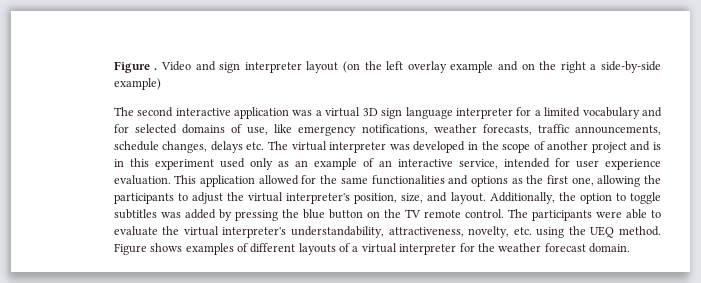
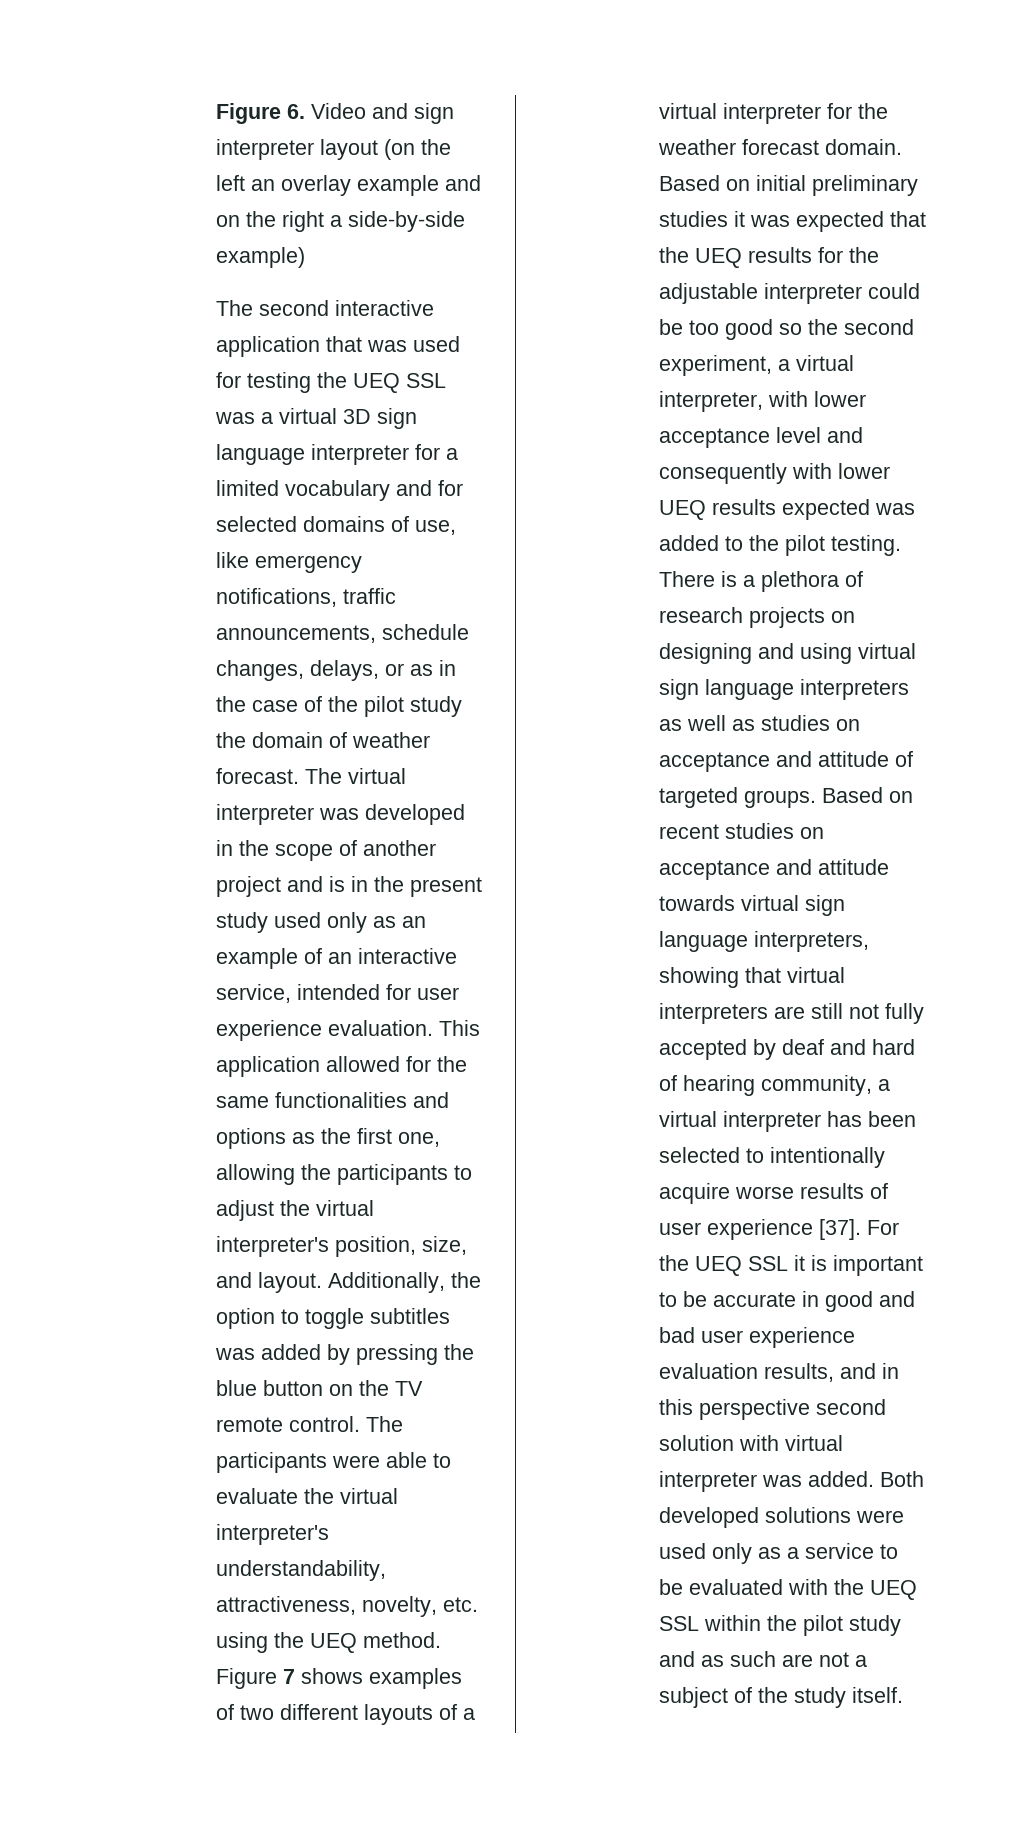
- Figure . Video and sign interpreter layout (on the left overlay example and on the right a side-by-side example)
+ Figure 6. Video and sign interpreter layout (on the left an overlay example and on the right a side-by-side example)
- The second interactive application was a virtual 3D sign language interpreter for a limited vocabulary and for selected domains of use, like emergency notifications, weather forecasts, traffic announcements, schedule changes, delays etc. The virtual interpreter was developed in the scope of another project and is in this experiment used only as an example of an interactive service, intended for user experience evaluation.
+ The second interactive application that was used for testing the UEQ SSL was a virtual 3D sign language interpreter for a limited vocabulary and for selected domains of use, like emergency notifications, traffic announcements, schedule changes, delays, or as in the case of the pilot study the domain of weather forecast. The virtual interpreter was developed in the scope of another project and is in the present study used only as an example of an interactive service, intended for user experience evaluation.
- Figure shows examples of different layouts of a virtual interpreter for the weather forecast domain.
+ Figure 7 shows examples of two different layouts of a virtual interpreter for the weather forecast domain.
+ Based on initial preliminary studies it was expected that the UEQ results for the adjustable interpreter could be too good so the second experiment, a virtual interpreter, with lower acceptance level and consequently with lower UEQ results expected was added to the pilot testing. There is a plethora of research projects on designing and using virtual sign language interpreters as well as studies on acceptance and attitude of targeted groups. Based on recent studies on acceptance and attitude towards virtual sign language interpreters, showing that virtual interpreters are still not fully accepted by deaf and hard of hearing community, a virtual interpreter has been selected to intentionally acquire worse results of user experience [37]. For the UEQ SSL it is important to be accurate in good and bad user experience evaluation results, and in this perspective second solution with virtual interpreter was added. Both developed solutions were used only as a service to be evaluated with the UEQ SSL within the pilot study and as such are not a subject of the study itself.

